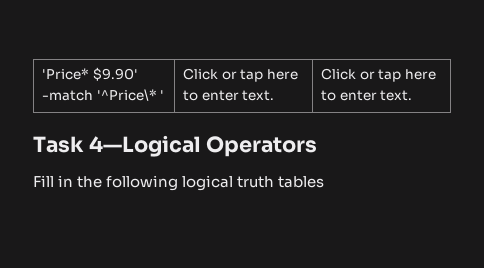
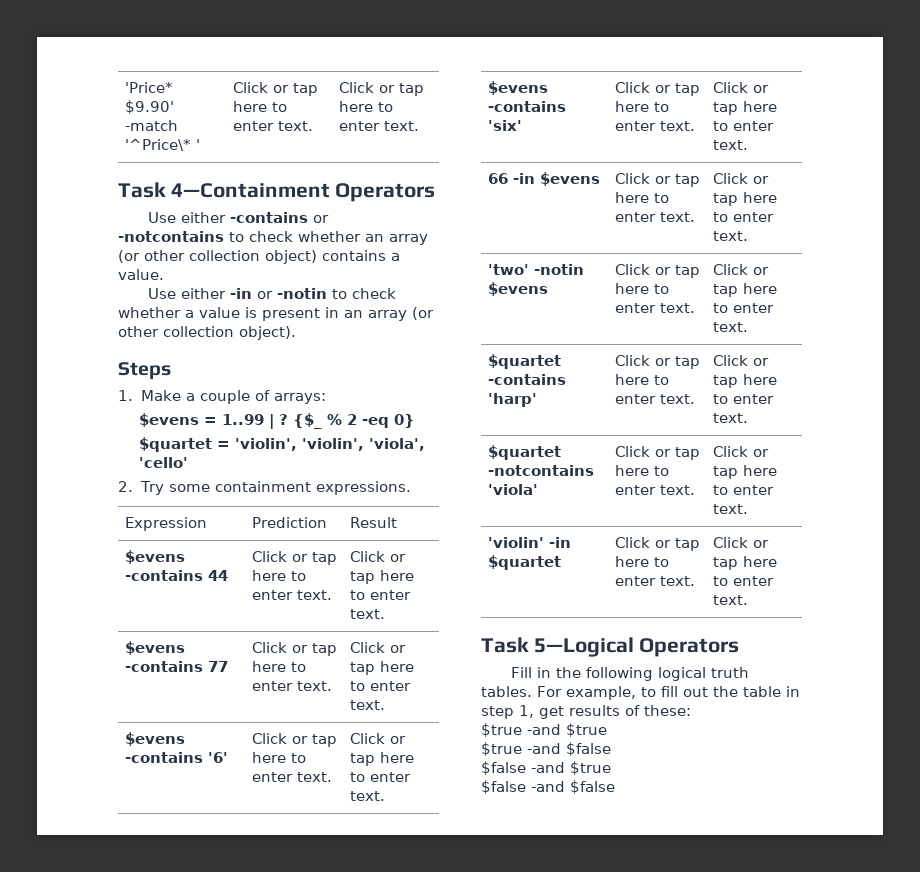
- Task 4—Logical Operators
+ Task 4—Containment Operators
+ Use either -contains or -notcontains to check whether an array (or other collection object) contains a value.
+ Use either -in or -notin to check whether a value is present in an array (or other collection object).
+ Steps
+ 1. Make a couple of arrays:
+ $evens = 1..99 | ? {$_ % 2 -eq 0}
+ $quartet = 'violin', 'violin', 'viola', 'cello'
+ 2. Try some containment expressions.
+ Expression | Prediction | Result
+ $evens -contains 44 | Click or tap here to enter text. | Click or tap here to enter text.
+ $evens -contains 77 | Click or tap here to enter text. | Click or tap here to enter text.
+ $evens -contains '6' | Click or tap here to enter text. | Click or tap here to enter text.
+ $evens -contains 'six' | Click or tap here to enter text. | Click or tap here to enter text.
+ 66 -in $evens | Click or tap here to enter text. | Click or tap here to enter text.
+ 'two' -notin $evens | Click or tap here to enter text. | Click or tap here to enter text.
+ $quartet -contains 'harp' | Click or tap here to enter text. | Click or tap here to enter text.
+ $quartet -notcontains 'viola' | Click or tap here to enter text. | Click or tap here to enter text.
+ 'violin' -in $quartet | Click or tap here to enter text. | Click or tap here to enter text.
+ Task 5—Logical Operators
- Fill in the following logical truth tables
+ Fill in the following logical truth tables. For example, to fill out the table in step 1, get results of these:
+ $true -and $true
+ $true -and $false
+ $false -and $true
+ $false -and $false

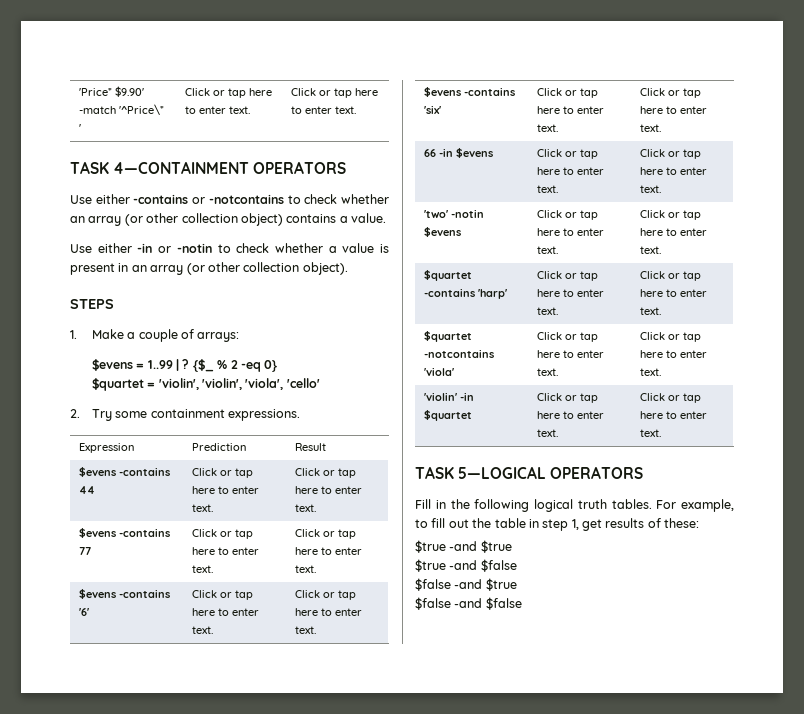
- Task 4—Containment Operators
+ TASK 4—CONTAINMENT OPERATORS
- Steps
+ STEPS
- Task 5—Logical Operators
+ TASK 5—LOGICAL OPERATORS

